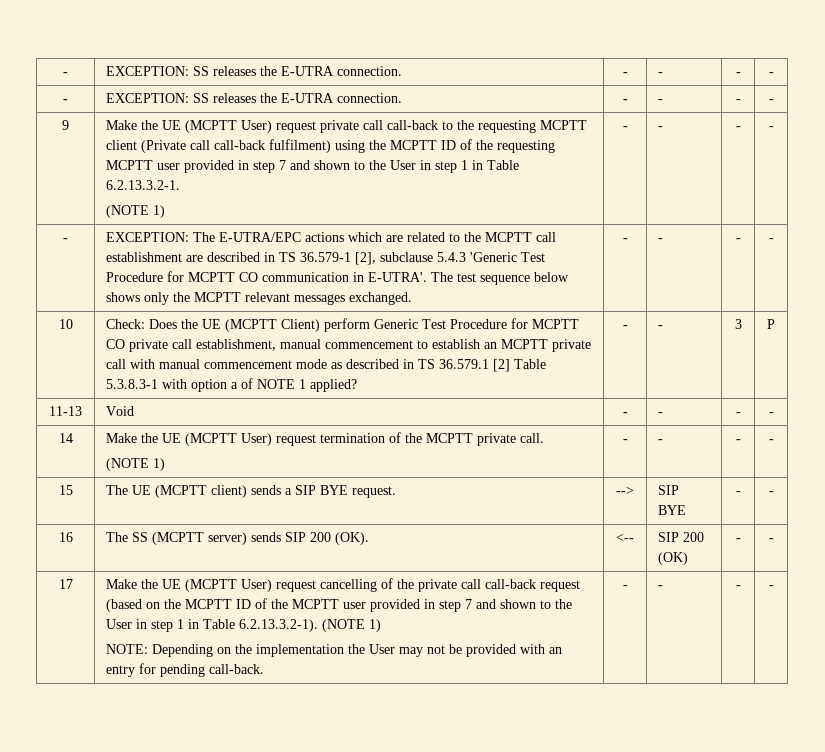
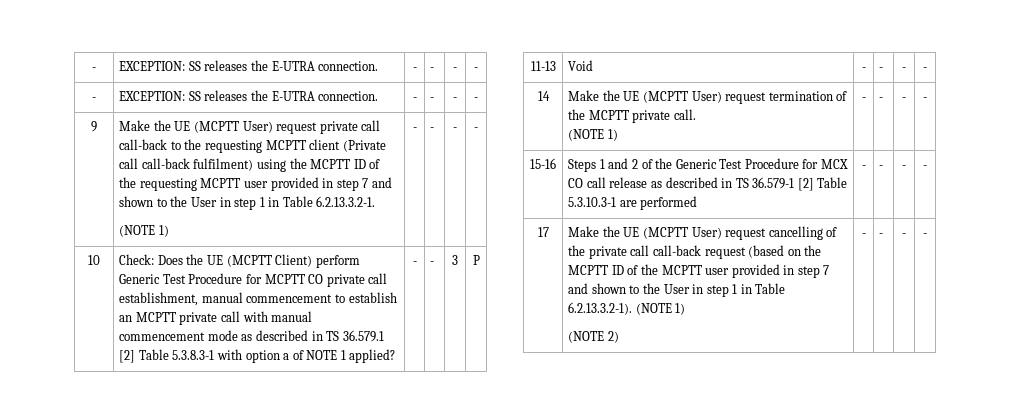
- - | EXCEPTION: The E-UTRA/EPC actions which are related to the MCPTT call establishment are described in TS 36.579-1 [2], subclause 5.4.3 'Generic Test Procedure for MCPTT CO communication in E-UTRA'. The test sequence below shows only the MCPTT relevant messages exchanged. | - | - | - | -
- 15 | The UE (MCPTT client) sends a SIP BYE request. | --> | SIP BYE | - | -
- 16 | The SS (MCPTT server) sends SIP 200 (OK). | <-- | SIP 200 (OK) | - | -
+ 15-16 | Steps 1 and 2 of the Generic Test Procedure for MCX CO call release as described in TS 36.579-1 [2] Table 5.3.10.3-1 are performed | - | - | - | -
- NOTE: Depending on the implementation the User may not be provided with an entry for pending call-back.
+ (NOTE 2)

